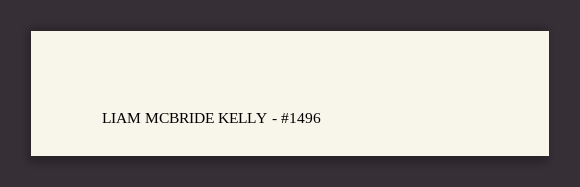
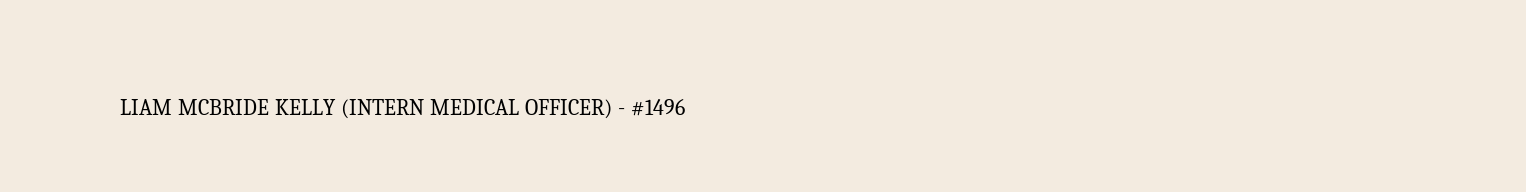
- LIAM MCBRIDE KELLY - #1496
+ LIAM MCBRIDE KELLY (INTERN MEDICAL OFFICER) - #1496

